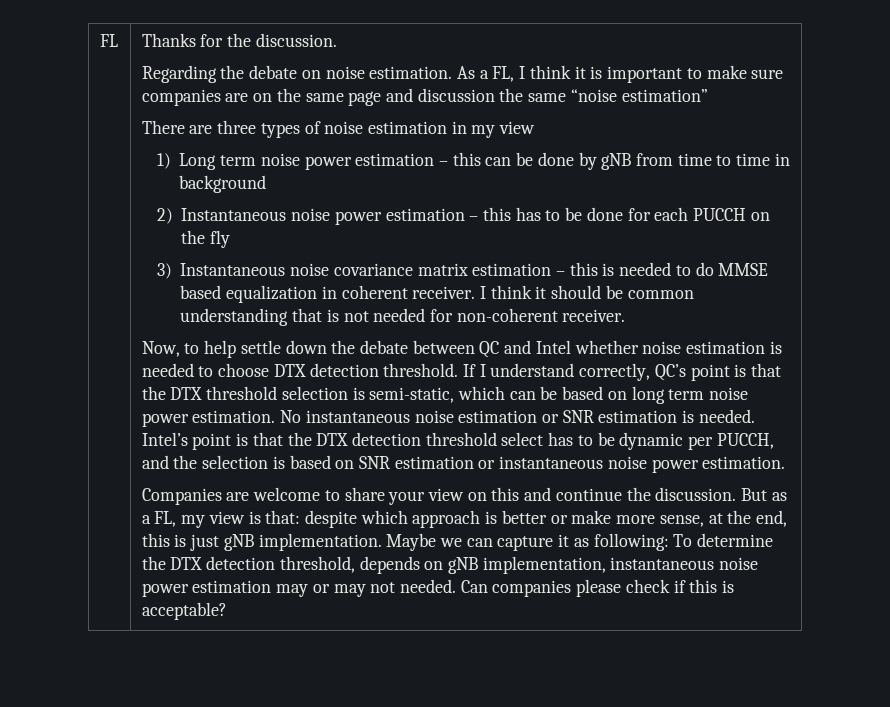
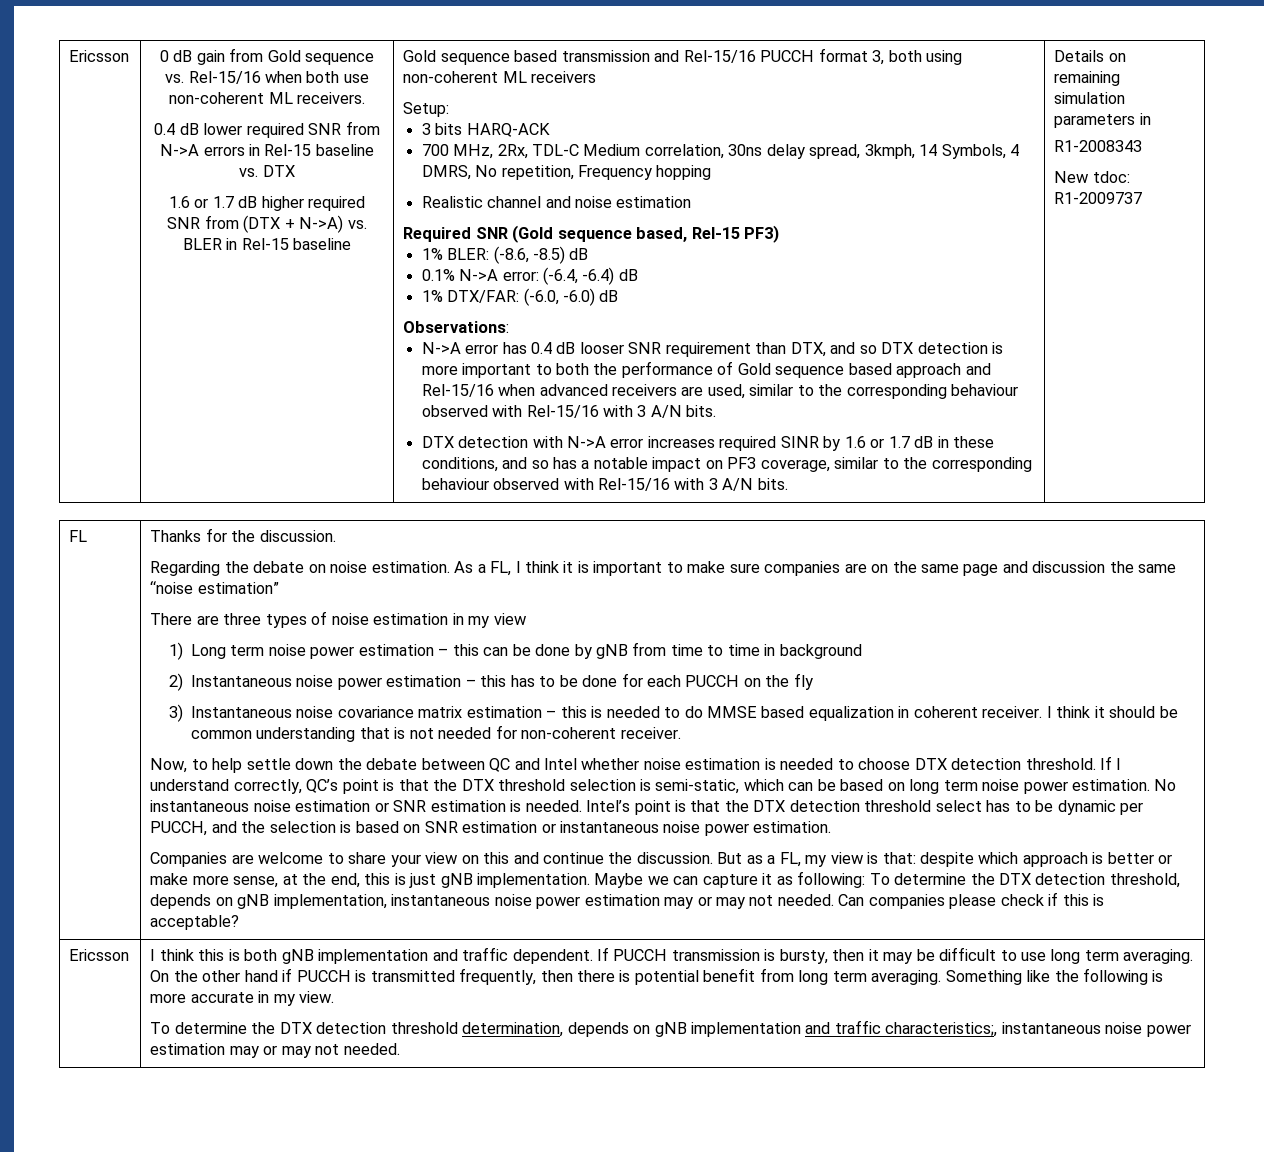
+ Ericsson | 0 dB gain from Gold sequence vs. Rel-15/16 when both use non-coherent ML receivers.
+ 0.4 dB lower required SNR from N->A errors in Rel-15 baseline vs. DTX
+ 1.6 or 1.7 dB higher required SNR from (DTX + N->A) vs. BLER in Rel-15 baseline | Gold sequence based transmission and Rel-15/16 PUCCH format 3, both using non-coherent ML receivers
+ Setup:
+ 3 bits HARQ-ACK
+ 700 MHz, 2Rx, TDL-C Medium correlation, 30ns delay spread, 3kmph, 14 Symbols, 4 DMRS, No repetition, Frequency hopping
+ Realistic channel and noise estimation
+ Required SNR (Gold sequence based, Rel-15 PF3)
+ 1% BLER: (-8.6, -8.5) dB
+ 0.1% N->A error: (-6.4, -6.4) dB
+ 1% DTX/FAR: (-6.0, -6.0) dB
+ Observations:
+ N->A error has 0.4 dB looser SNR requirement than DTX, and so DTX detection is more important to both the performance of Gold sequence based approach and Rel-15/16 when advanced receivers are used, similar to the corresponding behaviour observed with Rel-15/16 with 3 A/N bits.
+ DTX detection with N->A error increases required SINR by 1.6 or 1.7 dB in these conditions, and so has a notable impact on PF3 coverage, similar to the corresponding behaviour observed with Rel-15/16 with 3 A/N bits. | Details on remaining simulation parameters in
+ R1-2008343
+ New tdoc: R1-2009737
+ Ericsson | I think this is both gNB implementation and traffic dependent. If PUCCH transmission is bursty, then it may be difficult to use long term averaging. On the other hand if PUCCH is transmitted frequently, then there is potential benefit from long term averaging. Something like the following is more accurate in my view.
+ To determine the DTX detection threshold determination, depends on gNB implementation and traffic characteristics;, instantaneous noise power estimation may or may not needed.

